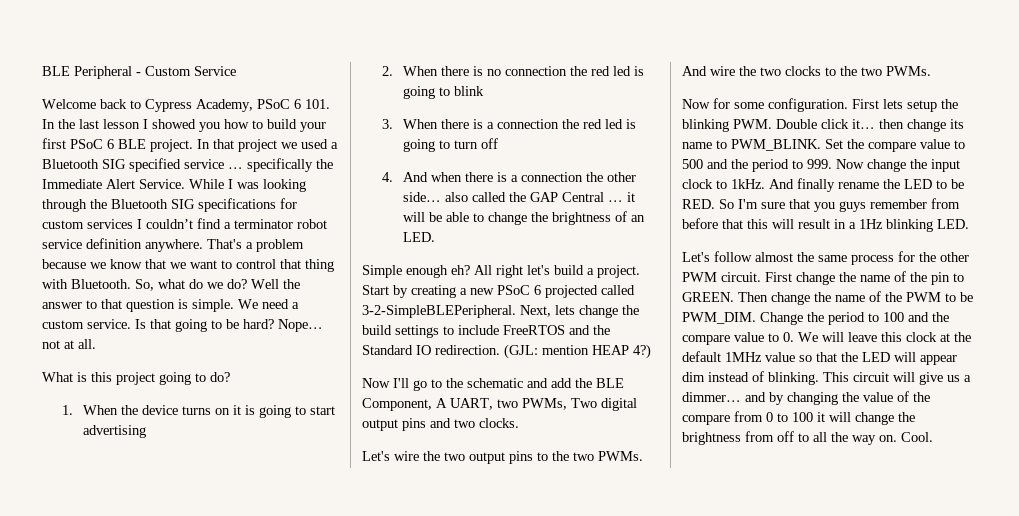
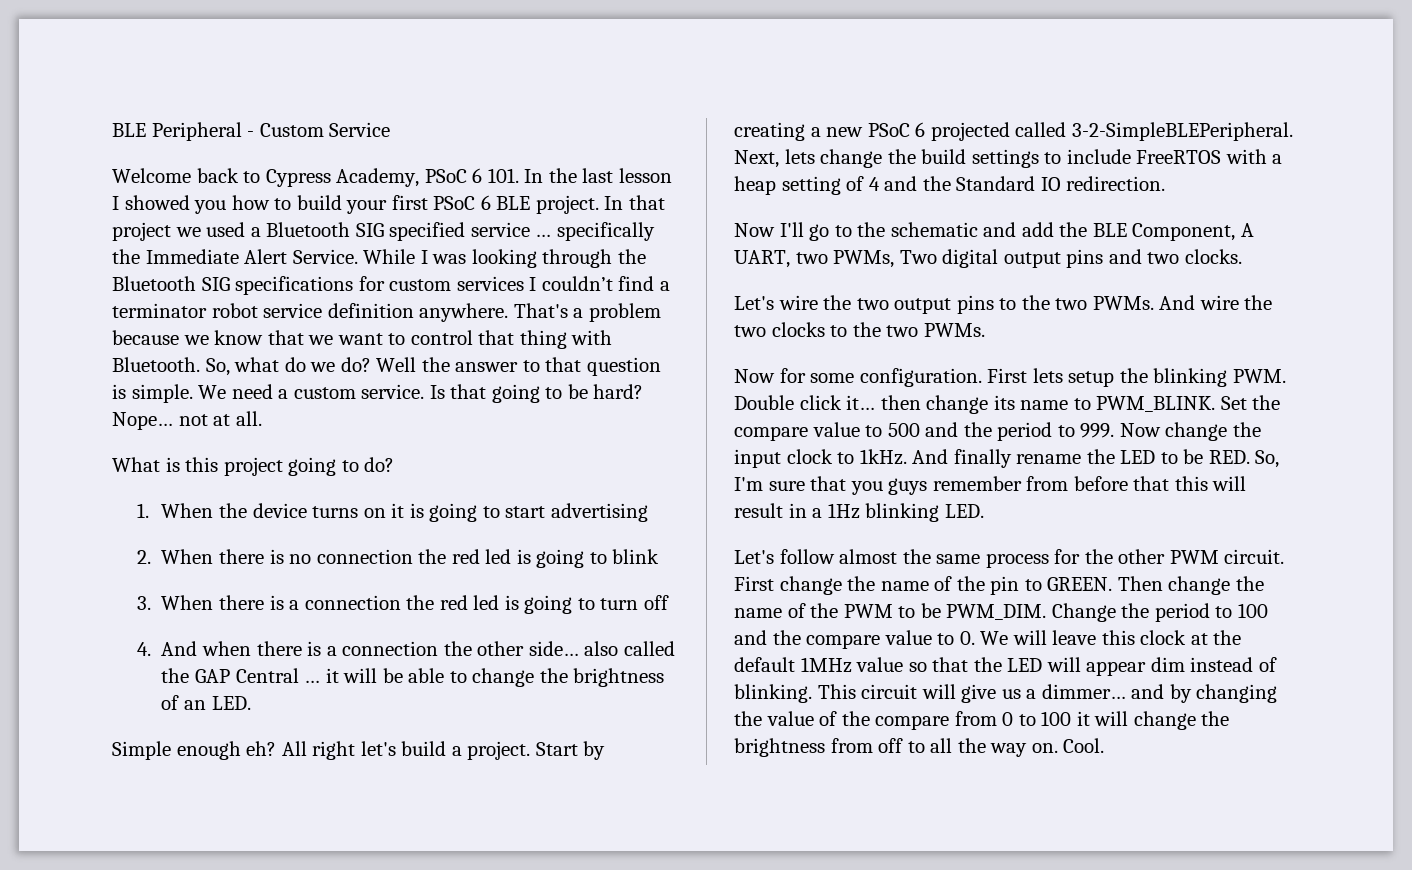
- Next, lets change the build settings to include FreeRTOS and the Standard IO redirection. (GJL: mention HEAP 4?)
+ Next, lets change the build settings to include FreeRTOS with a heap setting of 4 and the Standard IO redirection.
- And finally rename the LED to be RED. So I'm sure that you guys remember from before that this will result in a 1Hz blinking LED.
+ And finally rename the LED to be RED. So, I'm sure that you guys remember from before that this will result in a 1Hz blinking LED.

